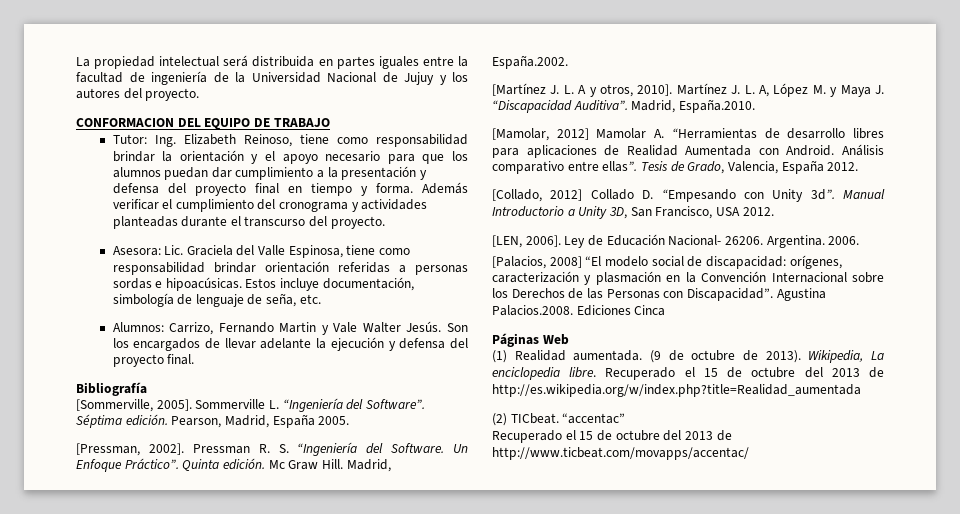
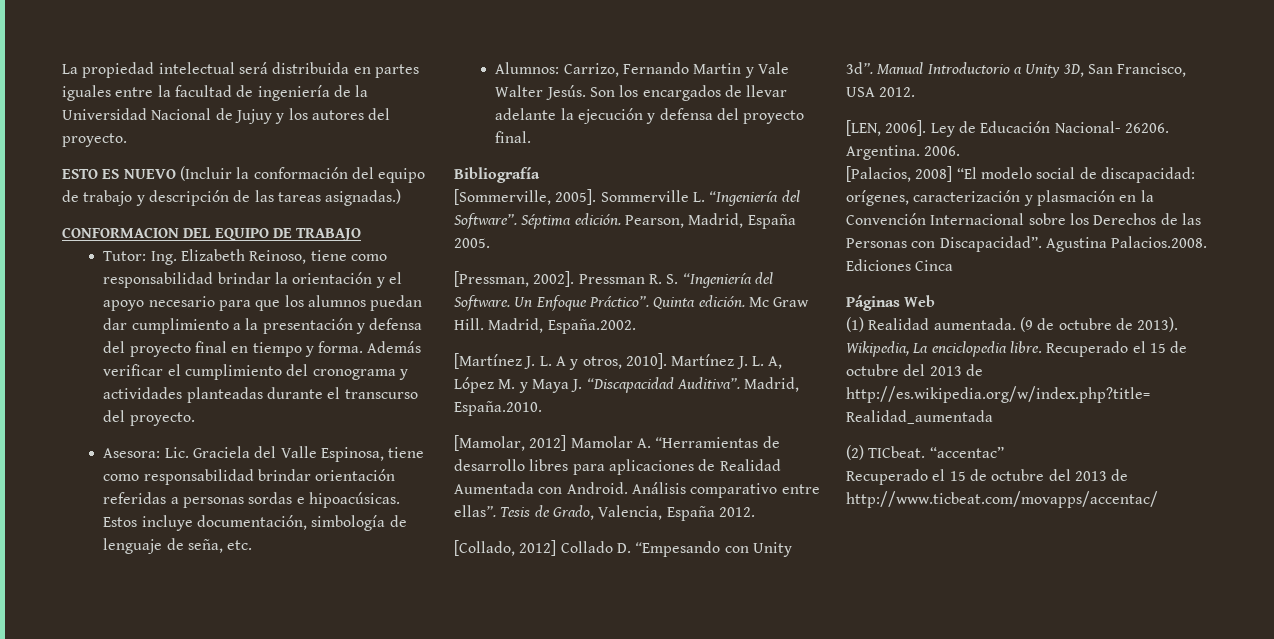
+ ESTO ES NUEVO (Incluir la conformación del equipo de trabajo y descripción de las tareas asignadas.)

